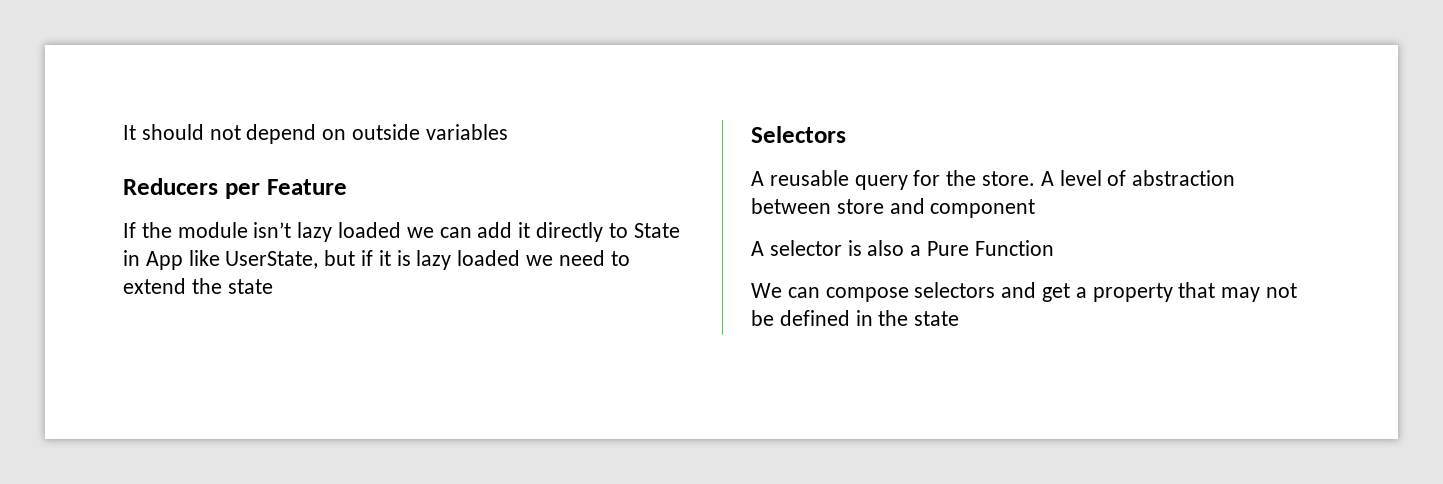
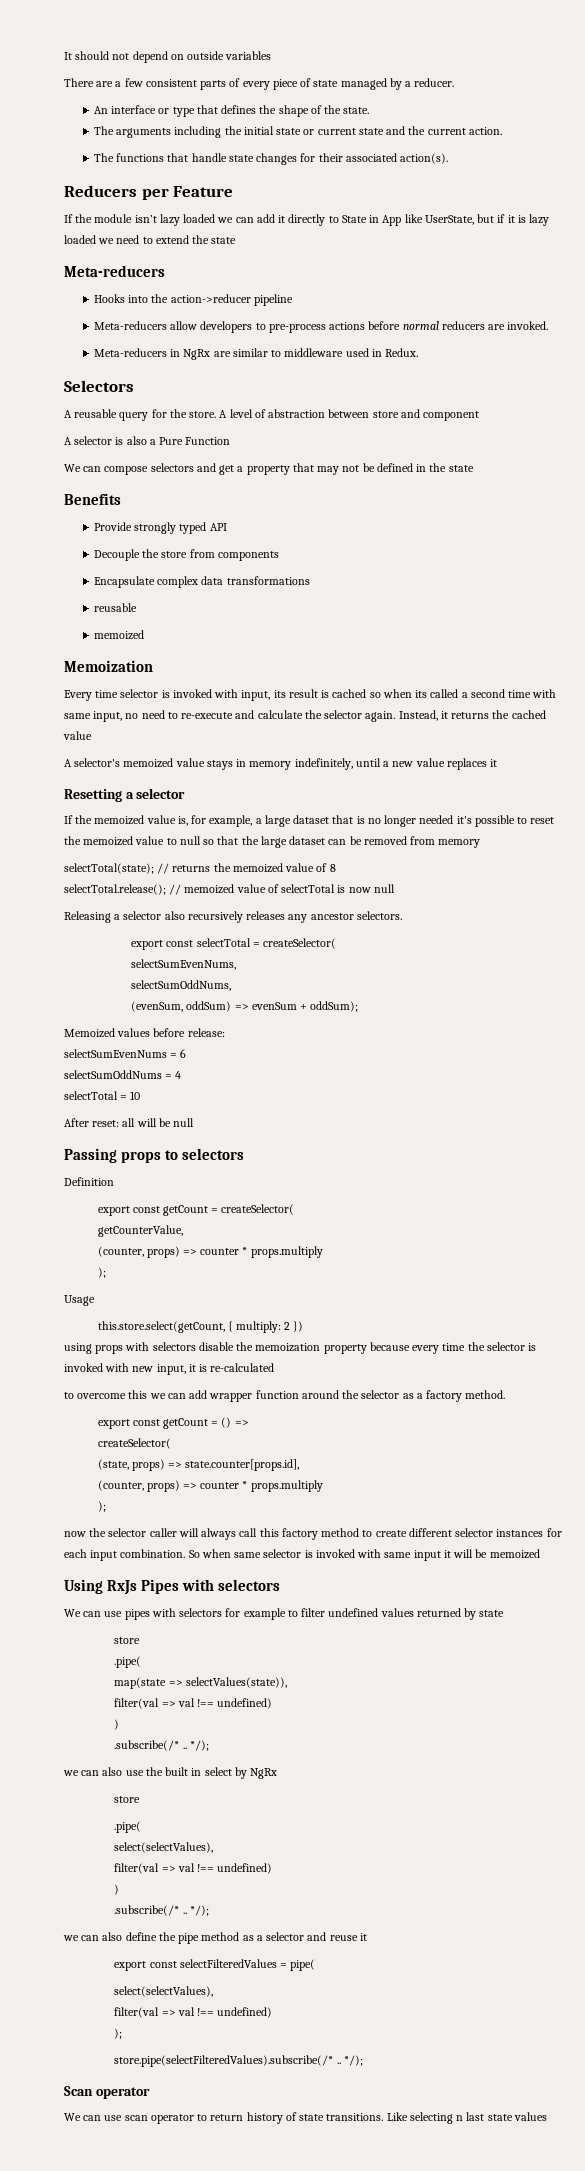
+ There are a few consistent parts of every piece of state managed by a reducer.
+ An interface or type that defines the shape of the state.
+ The arguments including the initial state or current state and the current action.
+ The functions that handle state changes for their associated action(s).
  If the module isn’t lazy loaded we can add it directly to State in App like UserState, but if it is lazy loaded we need to extend the state
+ Meta-reducers
+ Hooks into the action->reducer pipeline
+ Meta-reducers allow developers to pre-process actions before normal reducers are invoked.
+ Meta-reducers in NgRx are similar to middleware used in Redux.
+ Benefits
+ Provide strongly typed API
+ Decouple the store from components
+ Encapsulate complex data transformations
+ reusable
+ memoized
+ Memoization
+ Every time selector is invoked with input, its result is cached so when its called a second time with same input, no need to re-execute and calculate the selector again. Instead, it returns the cached value
+ A selector's memoized value stays in memory indefinitely, until a new value replaces it
+ Resetting a selector
+ If the memoized value is, for example, a large dataset that is no longer needed it's possible to reset the memoized value to null so that the large dataset can be removed from memory
+ selectTotal(state); // returns the memoized value of 8
+ selectTotal.release(); // memoized value of selectTotal is now null
+ Releasing a selector also recursively releases any ancestor selectors.
+ export const selectTotal = createSelector(
+ selectSumEvenNums,
+ selectSumOddNums,
+ (evenSum, oddSum) => evenSum + oddSum);
+ Memoized values before release:
+ selectSumEvenNums = 6
+ selectSumOddNums = 4
+ selectTotal = 10
+ After reset: all will be null
+ Passing props to selectors
+ Definition
+ export const getCount = createSelector(
+ getCounterValue,
+ (counter, props) => counter * props.multiply
+ );
+ Usage
+ this.store.select(getCount, { multiply: 2 })
+ using props with selectors disable the memoization property because every time the selector is invoked with new input, it is re-calculated
+ to overcome this we can add wrapper function around the selector as a factory method.
+ export const getCount = () =>
+ createSelector(
+ (state, props) => state.counter[props.id],
+ (counter, props) => counter * props.multiply
+ );
+ now the selector caller will always call this factory method to create different selector instances for each input combination. So when same selector is invoked with same input it will be memoized
+ Using RxJs Pipes with selectors
+ We can use pipes with selectors for example to filter undefined values returned by state
+ store
+ .pipe(
+ map(state => selectValues(state)),
+ filter(val => val !== undefined)
+ )
+ .subscribe(/* .. */);
+ we can also use the built in select by NgRx
+ store
+ .pipe(
+ select(selectValues),
+ filter(val => val !== undefined)
+ )
+ .subscribe(/* .. */);
+ we can also define the pipe method as a selector and reuse it
+ export const selectFilteredValues = pipe(
+ select(selectValues),
+ filter(val => val !== undefined)
+ );
+ store.pipe(selectFilteredValues).subscribe(/* .. */);
+ Scan operator
+ We can use scan operator to return history of state transitions. Like selecting n last state values

